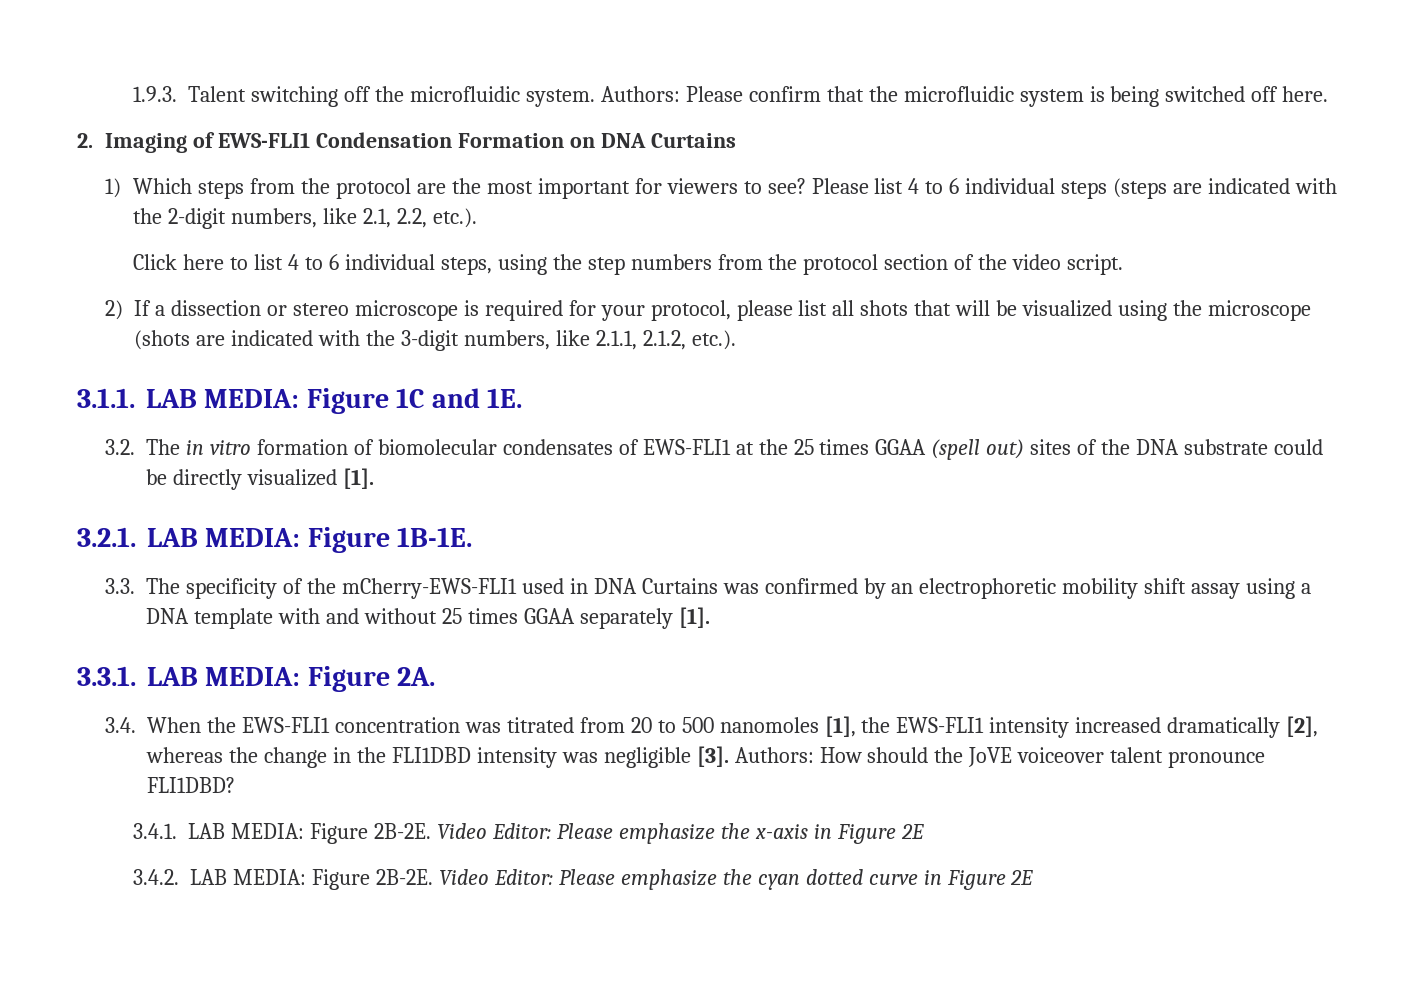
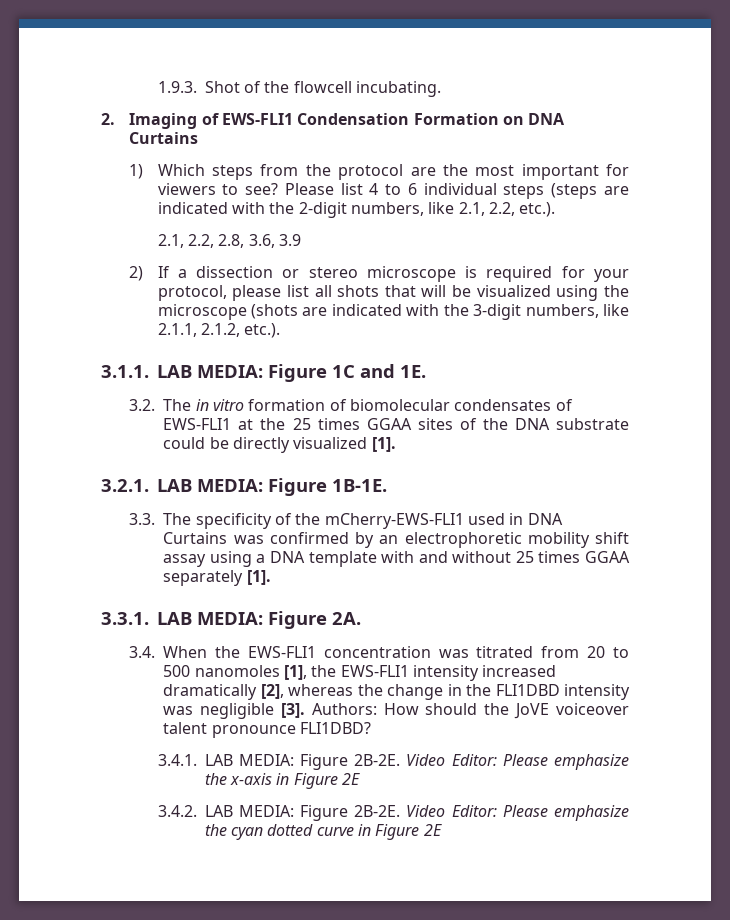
- 1.9.3. Talent switching off the microfluidic system. Authors: Please confirm that the microfluidic system is being switched off here.
+ 1.9.3. Shot of the flowcell incubating.
- Click here to list 4 to 6 individual steps, using the step numbers from the protocol section of the video script.
+ 2.1, 2.2, 2.8, 3.6, 3.9
- 3.2. The in vitro formation of biomolecular condensates of EWS-FLI1 at the 25 times GGAA (spell out) sites of the DNA substrate could be directly visualized [1].
+ 3.2. The in vitro formation of biomolecular condensates of EWS-FLI1 at the 25 times GGAA sites of the DNA substrate could be directly visualized [1].

